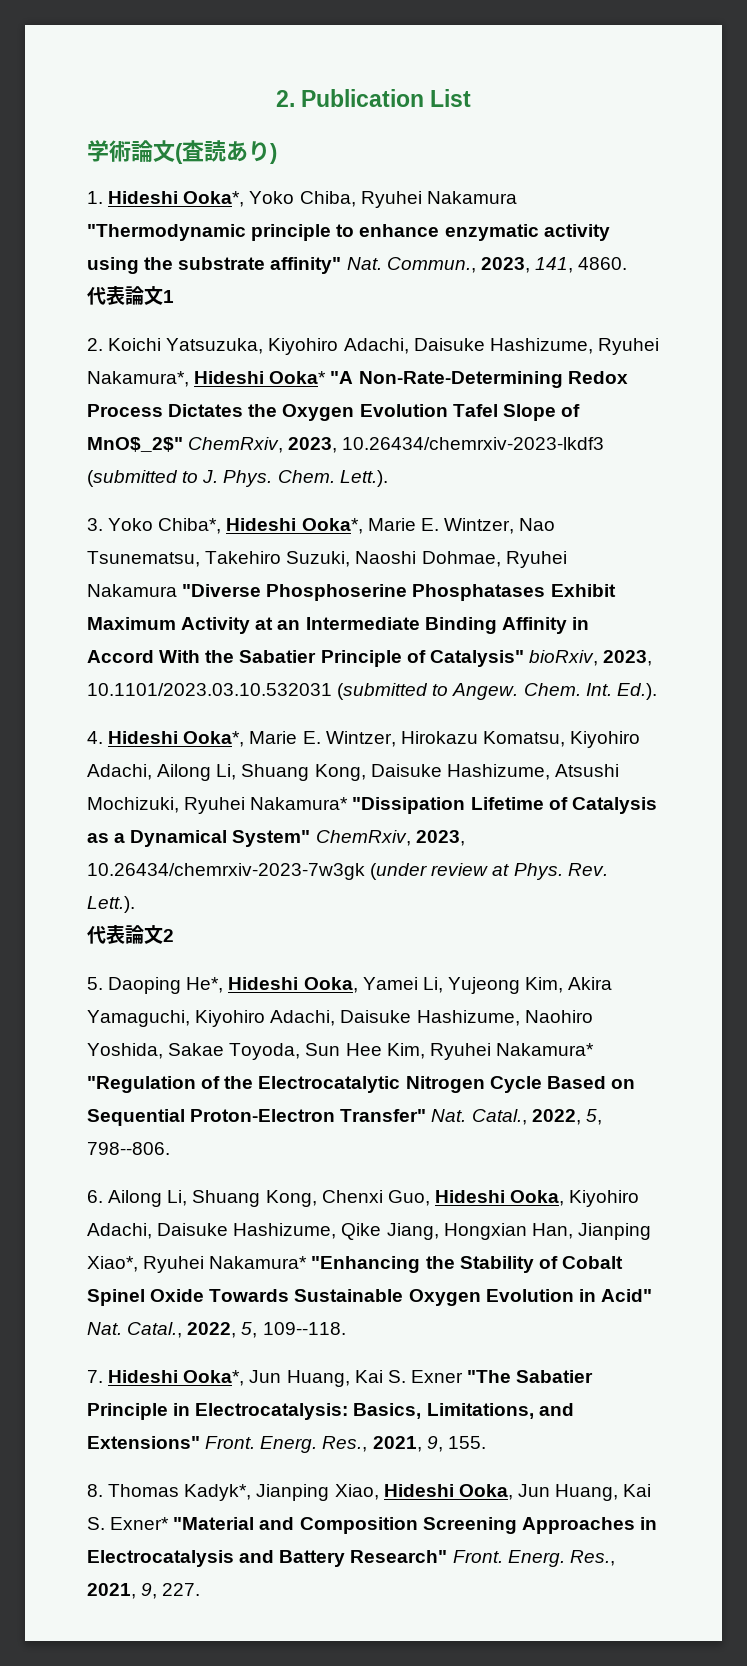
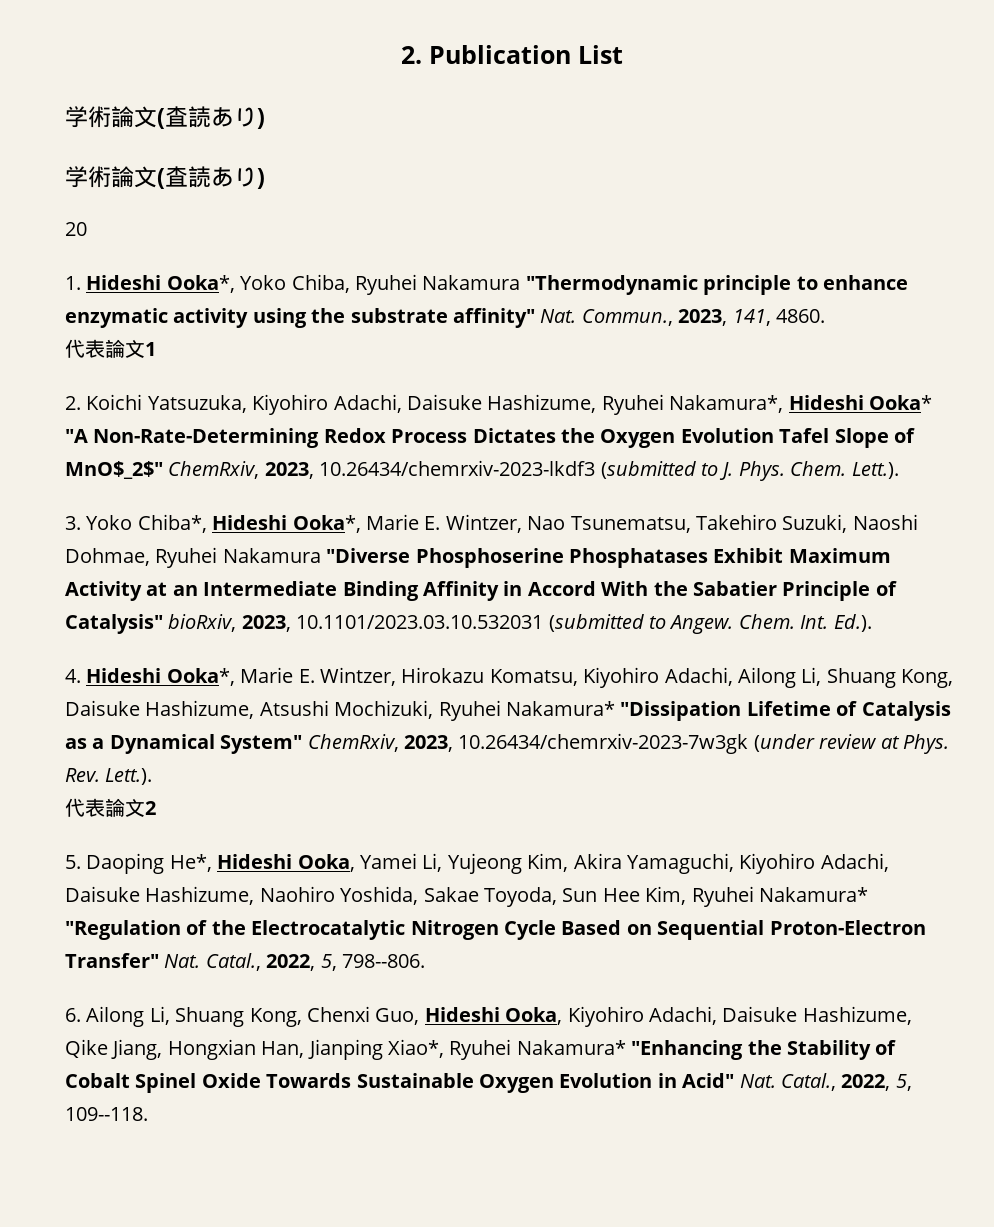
  2. Publication List
  学術論文(査読あり)
+ 学術論文(査読あり)
+ 20
- 7. Hideshi Ooka*, Jun Huang, Kai S. Exner "The Sabatier Principle in Electrocatalysis: Basics, Limitations, and Extensions" Front. Energ. Res., 2021, 9, 155.
- 8. Thomas Kadyk*, Jianping Xiao, Hideshi Ooka, Jun Huang, Kai S. Exner* "Material and Composition Screening Approaches in Electrocatalysis and Battery Research" Front. Energ. Res., 2021, 9, 227.

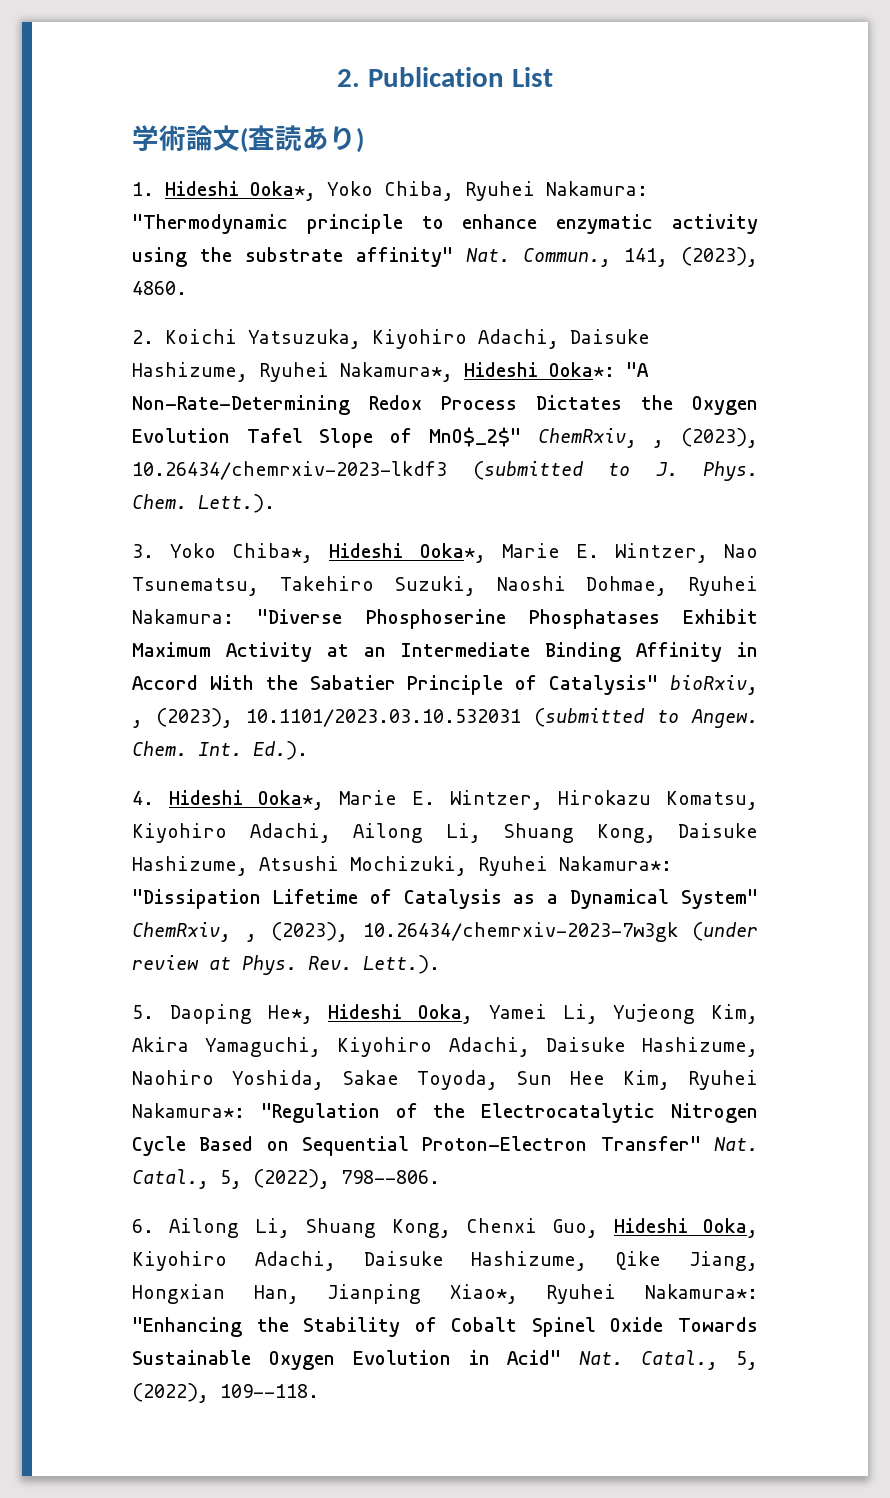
  2. Publication List
  学術論文(査読あり)
- 学術論文(査読あり)
- 20
- 1. Hideshi Ooka*, Yoko Chiba, Ryuhei Nakamura "Thermodynamic principle to enhance enzymatic activity using the substrate affinity" Nat. Commun., 2023, 141, 4860.
+ 1. Hideshi Ooka*, Yoko Chiba, Ryuhei Nakamura: "Thermodynamic principle to enhance enzymatic activity using the substrate affinity" Nat. Commun., 141, (2023), 4860.
- 代表論文1
- 2. Koichi Yatsuzuka, Kiyohiro Adachi, Daisuke Hashizume, Ryuhei Nakamura*, Hideshi Ooka* "A Non-Rate-Determining Redox Process Dictates the Oxygen Evolution Tafel Slope of MnO$_2$" ChemRxiv, 2023, 10.26434/chemrxiv-2023-lkdf3 (submitted to J. Phys.
+ 2. Koichi Yatsuzuka, Kiyohiro Adachi, Daisuke Hashizume, Ryuhei Nakamura*, Hideshi Ooka*: "A Non-Rate-Determining Redox Process Dictates the Oxygen Evolution Tafel Slope of MnO$_2$" ChemRxiv, , (2023), 10.26434/chemrxiv-2023-lkdf3 (submitted to J. Phys.
- 3. Yoko Chiba*, Hideshi Ooka*, Marie E. Wintzer, Nao Tsunematsu, Takehiro Suzuki, Naoshi Dohmae, Ryuhei Nakamura "Diverse Phosphoserine Phosphatases Exhibit Maximum Activity at an Intermediate Binding Affinity in Accord With the Sabatier Principle of Catalysis" bioRxiv, 2023, 10.1101/2023.03.10.532031 (submitted to Angew.
+ 3. Yoko Chiba*, Hideshi Ooka*, Marie E. Wintzer, Nao Tsunematsu, Takehiro Suzuki, Naoshi Dohmae, Ryuhei Nakamura: "Diverse Phosphoserine Phosphatases Exhibit Maximum Activity at an Intermediate Binding Affinity in Accord With the Sabatier Principle of Catalysis" bioRxiv, , (2023), 10.1101/2023.03.10.532031 (submitted to Angew.
- 4. Hideshi Ooka*, Marie E. Wintzer, Hirokazu Komatsu, Kiyohiro Adachi, Ailong Li, Shuang Kong, Daisuke Hashizume, Atsushi Mochizuki, Ryuhei Nakamura* "Dissipation Lifetime of Catalysis as a Dynamical System" ChemRxiv, 2023, 10.26434/chemrxiv-2023-7w3gk (under review at Phys.
+ 4. Hideshi Ooka*, Marie E. Wintzer, Hirokazu Komatsu, Kiyohiro Adachi, Ailong Li, Shuang Kong, Daisuke Hashizume, Atsushi Mochizuki, Ryuhei Nakamura*: "Dissipation Lifetime of Catalysis as a Dynamical System" ChemRxiv, , (2023), 10.26434/chemrxiv-2023-7w3gk (under review at Phys.
- 代表論文2
- 5. Daoping He*, Hideshi Ooka, Yamei Li, Yujeong Kim, Akira Yamaguchi, Kiyohiro Adachi, Daisuke Hashizume, Naohiro Yoshida, Sakae Toyoda, Sun Hee Kim, Ryuhei Nakamura* "Regulation of the Electrocatalytic Nitrogen Cycle Based on Sequential Proton-Electron Transfer" Nat. Catal., 2022, 5, 798--806.
+ 5. Daoping He*, Hideshi Ooka, Yamei Li, Yujeong Kim, Akira Yamaguchi, Kiyohiro Adachi, Daisuke Hashizume, Naohiro Yoshida, Sakae Toyoda, Sun Hee Kim, Ryuhei Nakamura*: "Regulation of the Electrocatalytic Nitrogen Cycle Based on Sequential Proton-Electron Transfer" Nat. Catal., 5, (2022), 798--806.
- 6. Ailong Li, Shuang Kong, Chenxi Guo, Hideshi Ooka, Kiyohiro Adachi, Daisuke Hashizume, Qike Jiang, Hongxian Han, Jianping Xiao*, Ryuhei Nakamura* "Enhancing the Stability of Cobalt Spinel Oxide Towards Sustainable Oxygen Evolution in Acid" Nat. Catal., 2022, 5, 109--118.
+ 6. Ailong Li, Shuang Kong, Chenxi Guo, Hideshi Ooka, Kiyohiro Adachi, Daisuke Hashizume, Qike Jiang, Hongxian Han, Jianping Xiao*, Ryuhei Nakamura*: "Enhancing the Stability of Cobalt Spinel Oxide Towards Sustainable Oxygen Evolution in Acid" Nat. Catal., 5, (2022), 109--118.

